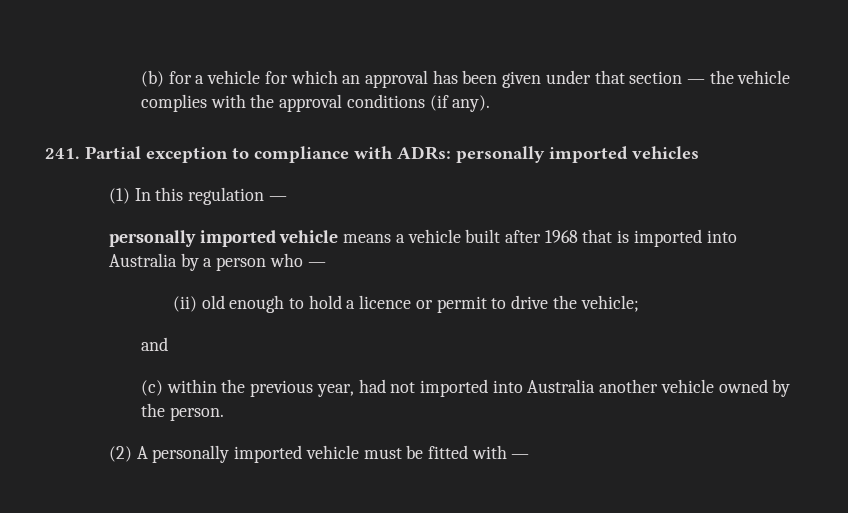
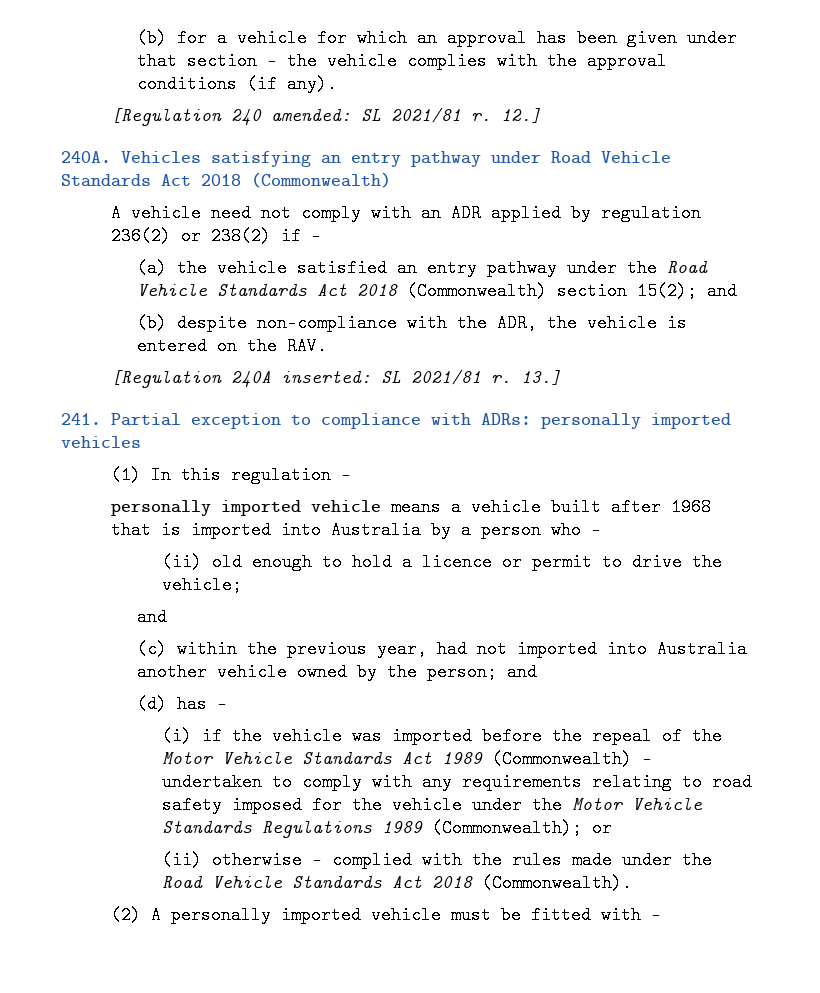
+ [Regulation 240 amended: SL 2021/81 r. 12.]
+ 240A. Vehicles satisfying an entry pathway under Road Vehicle Standards Act 2018 (Commonwealth)
+ A vehicle need not comply with an ADR applied by regulation 236(2) or 238(2) if —
+ (a) the vehicle satisfied an entry pathway under the Road Vehicle Standards Act 2018 (Commonwealth) section 15(2); and
+ (b) despite non-compliance with the ADR, the vehicle is entered on the RAV.
+ [Regulation 240A inserted: SL 2021/81 r. 13.]
- (c) within the previous year, had not imported into Australia another vehicle owned by the person.
+ (c) within the previous year, had not imported into Australia another vehicle owned by the person; and
+ (d) has —
+ (i) if the vehicle was imported before the repeal of the Motor Vehicle Standards Act 1989 (Commonwealth) — undertaken to comply with any requirements relating to road safety imposed for the vehicle under the Motor Vehicle Standards Regulations 1989 (Commonwealth); or
+ (ii) otherwise — complied with the rules made under the Road Vehicle Standards Act 2018 (Commonwealth).

